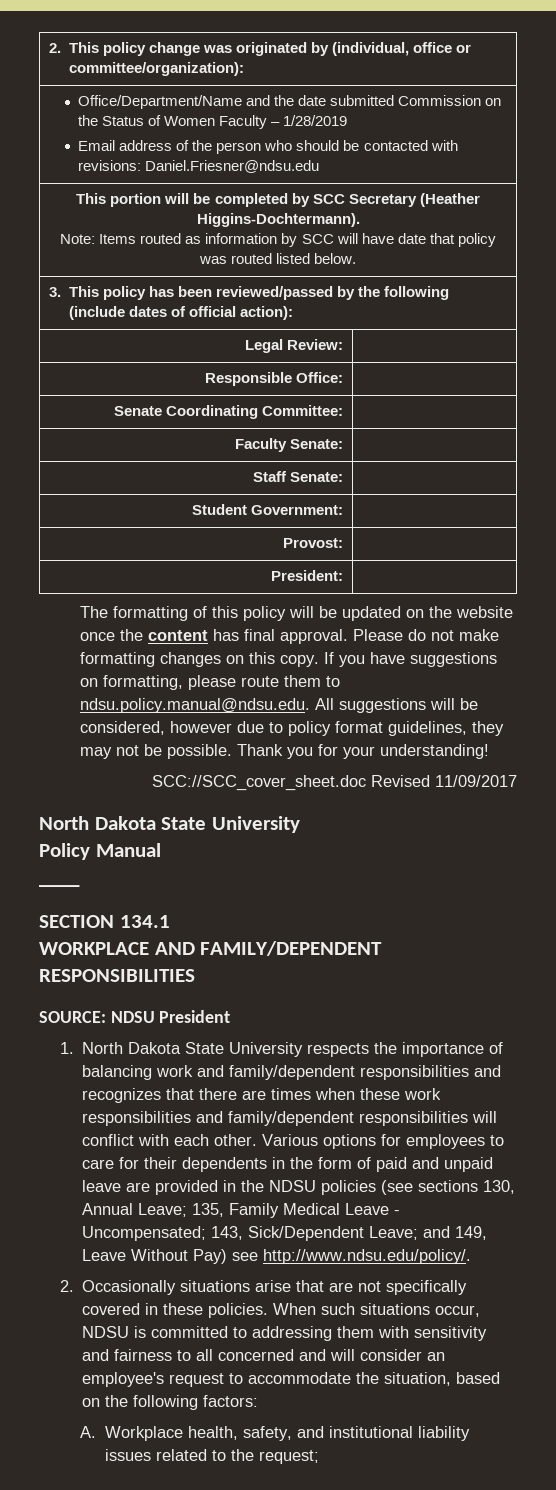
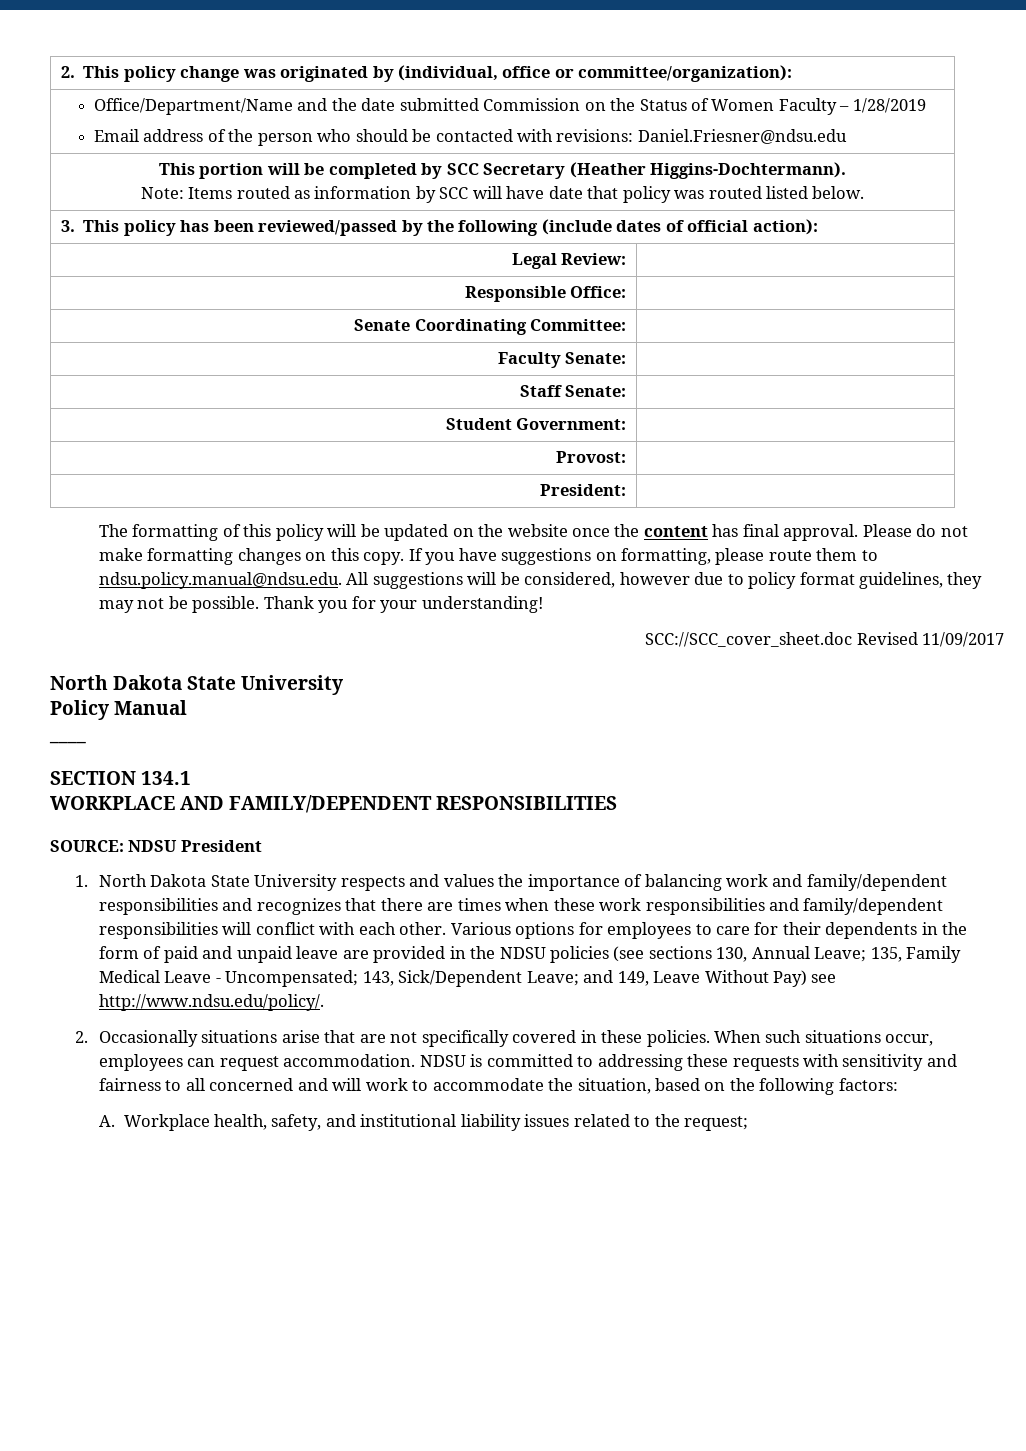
- 1. North Dakota State University respects the importance of balancing work and family/dependent responsibilities and recognizes that there are times when these work responsibilities and family/dependent responsibilities will conflict with each other.
+ 1. North Dakota State University respects and values the importance of balancing work and family/dependent responsibilities and recognizes that there are times when these work responsibilities and family/dependent responsibilities will conflict with each other.
- When such situations occur, NDSU is committed to addressing them with sensitivity and fairness to all concerned and will consider an employee's request to accommodate the situation, based on the following factors:
+ When such situations occur, employees can request accommodation. NDSU is committed to addressing these requests with sensitivity and fairness to all concerned and will work to accommodate the situation, based on the following factors:

